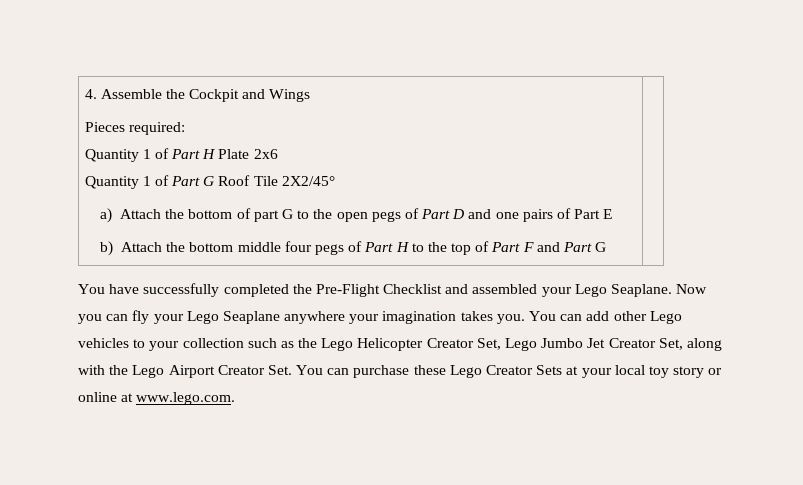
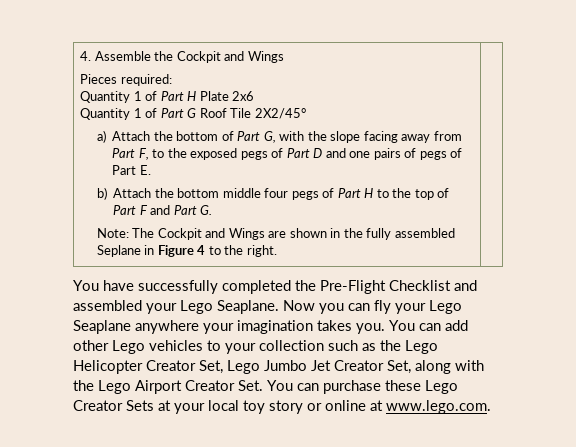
- a) Attach the bottom of part G to the open pegs of Part D and one pairs of Part E
+ a) Attach the bottom of Part G, with the slope facing away from Part F, to the exposed pegs of Part D and one pairs of pegs of Part E.
- b) Attach the bottom middle four pegs of Part H to the top of Part F and Part G
+ b) Attach the bottom middle four pegs of Part H to the top of Part F and Part G.
+ Note: The Cockpit and Wings are shown in the fully assembled Seplane in Figure 4 to the right.

